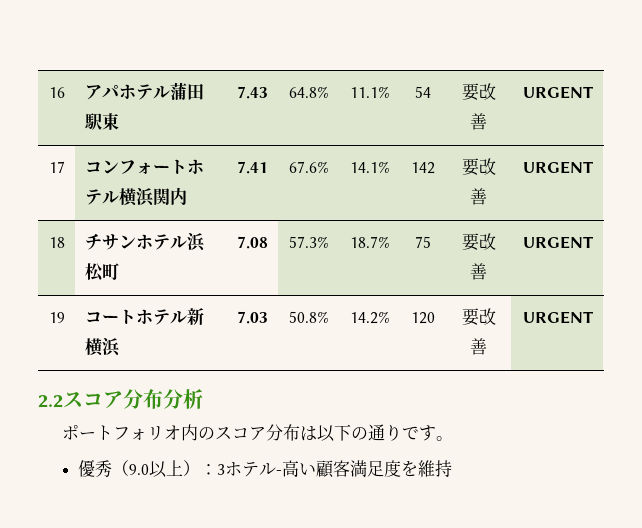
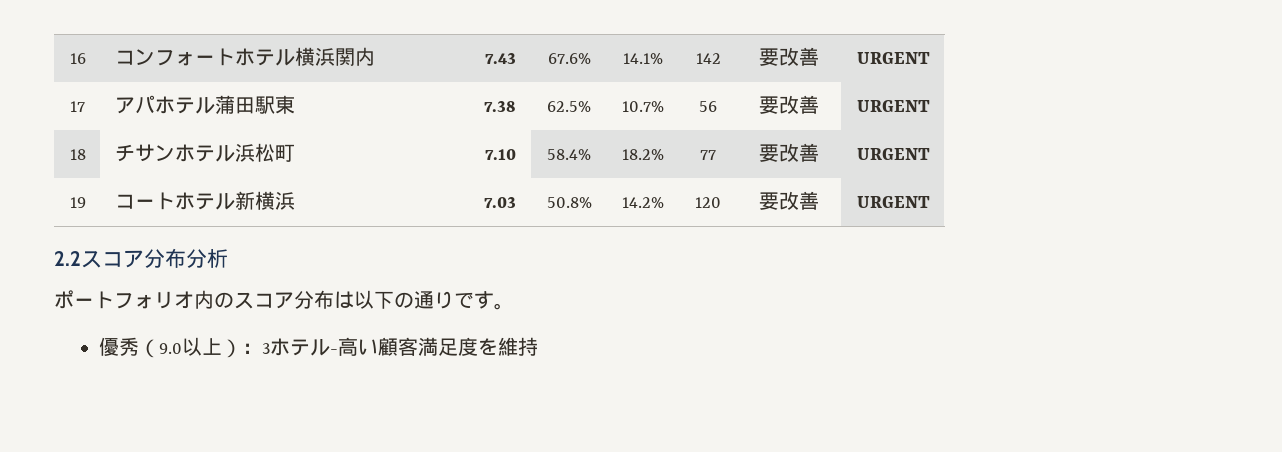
- 16 | アパホテル蒲田駅東 | 7.43 | 64.8% | 11.1% | 54 | 要改善 | URGENT
- 17 | コンフォートホテル横浜関内 | 7.41 | 67.6% | 14.1% | 142 | 要改善 | URGENT
+ 16 | コンフォートホテル横浜関内 | 7.43 | 67.6% | 14.1% | 142 | 要改善 | URGENT
+ 17 | アパホテル蒲田駅東 | 7.38 | 62.5% | 10.7% | 56 | 要改善 | URGENT
- 18 | チサンホテル浜松町 | 7.08 | 57.3% | 18.7% | 75 | 要改善 | URGENT
+ 18 | チサンホテル浜松町 | 7.10 | 58.4% | 18.2% | 77 | 要改善 | URGENT

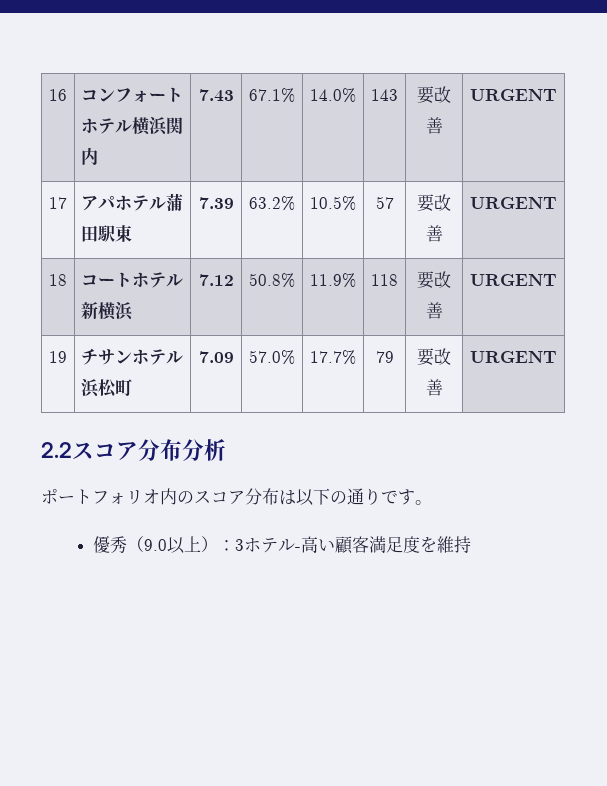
- 16 | コンフォートホテル横浜関内 | 7.43 | 67.6% | 14.1% | 142 | 要改善 | URGENT
+ 16 | コンフォートホテル横浜関内 | 7.43 | 67.1% | 14.0% | 143 | 要改善 | URGENT
- 17 | アパホテル蒲田駅東 | 7.38 | 62.5% | 10.7% | 56 | 要改善 | URGENT
+ 17 | アパホテル蒲田駅東 | 7.39 | 63.2% | 10.5% | 57 | 要改善 | URGENT
- 18 | チサンホテル浜松町 | 7.10 | 58.4% | 18.2% | 77 | 要改善 | URGENT
- 19 | コートホテル新横浜 | 7.03 | 50.8% | 14.2% | 120 | 要改善 | URGENT
+ 18 | コートホテル新横浜 | 7.12 | 50.8% | 11.9% | 118 | 要改善 | URGENT
+ 19 | チサンホテル浜松町 | 7.09 | 57.0% | 17.7% | 79 | 要改善 | URGENT

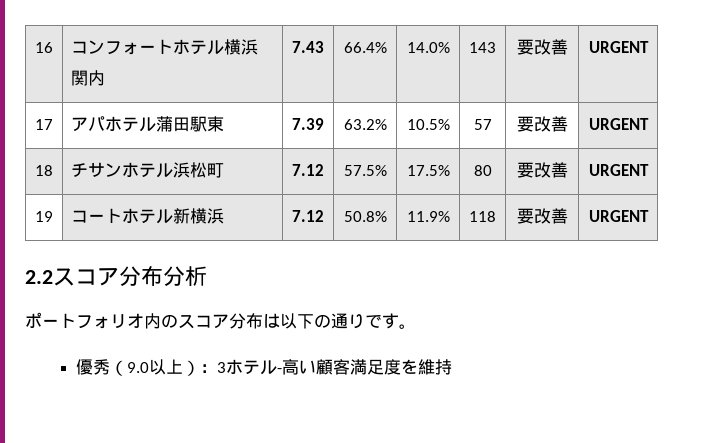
- 16 | コンフォートホテル横浜関内 | 7.43 | 67.1% | 14.0% | 143 | 要改善 | URGENT
+ 16 | コンフォートホテル横浜関内 | 7.43 | 66.4% | 14.0% | 143 | 要改善 | URGENT
- 18 | コートホテル新横浜 | 7.12 | 50.8% | 11.9% | 118 | 要改善 | URGENT
+ 18 | チサンホテル浜松町 | 7.12 | 57.5% | 17.5% | 80 | 要改善 | URGENT
+ 19 | コートホテル新横浜 | 7.12 | 50.8% | 11.9% | 118 | 要改善 | URGENT
- 19 | チサンホテル浜松町 | 7.09 | 57.0% | 17.7% | 79 | 要改善 | URGENT

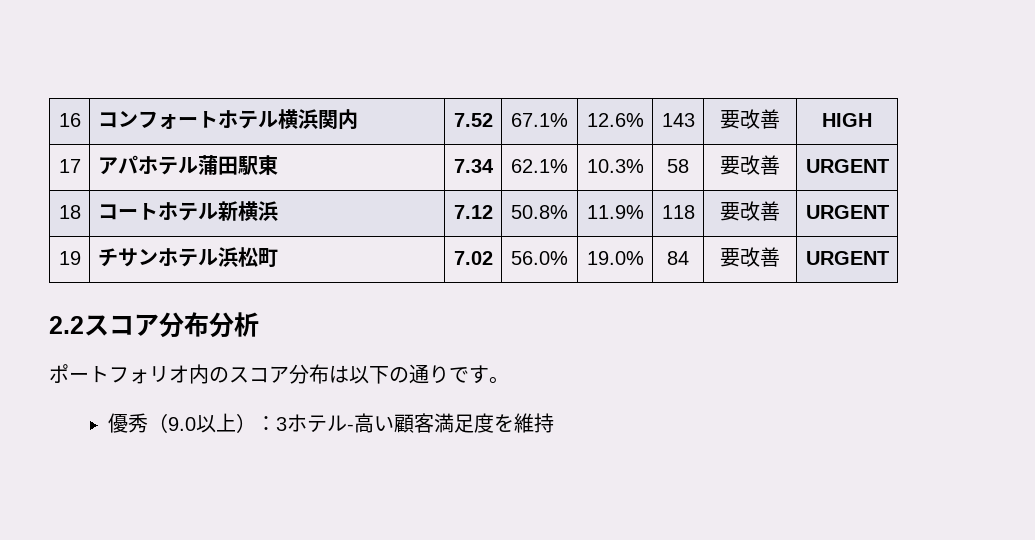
- 16 | コンフォートホテル横浜関内 | 7.43 | 66.4% | 14.0% | 143 | 要改善 | URGENT
+ 16 | コンフォートホテル横浜関内 | 7.52 | 67.1% | 12.6% | 143 | 要改善 | HIGH
- 17 | アパホテル蒲田駅東 | 7.39 | 63.2% | 10.5% | 57 | 要改善 | URGENT
+ 17 | アパホテル蒲田駅東 | 7.34 | 62.1% | 10.3% | 58 | 要改善 | URGENT
- 18 | チサンホテル浜松町 | 7.12 | 57.5% | 17.5% | 80 | 要改善 | URGENT
- 19 | コートホテル新横浜 | 7.12 | 50.8% | 11.9% | 118 | 要改善 | URGENT
+ 18 | コートホテル新横浜 | 7.12 | 50.8% | 11.9% | 118 | 要改善 | URGENT
+ 19 | チサンホテル浜松町 | 7.02 | 56.0% | 19.0% | 84 | 要改善 | URGENT

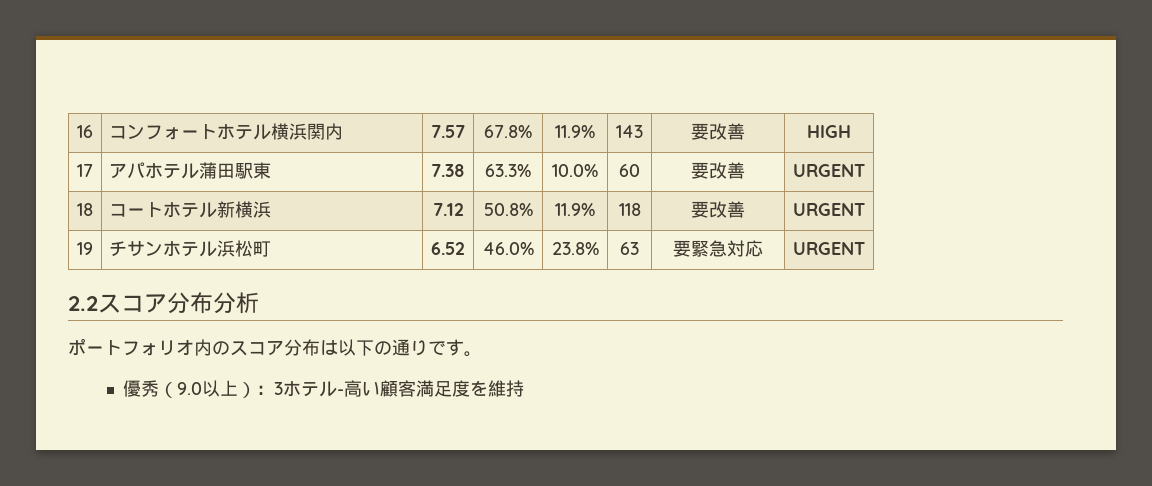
- 16 | コンフォートホテル横浜関内 | 7.52 | 67.1% | 12.6% | 143 | 要改善 | HIGH
+ 16 | コンフォートホテル横浜関内 | 7.57 | 67.8% | 11.9% | 143 | 要改善 | HIGH
- 17 | アパホテル蒲田駅東 | 7.34 | 62.1% | 10.3% | 58 | 要改善 | URGENT
+ 17 | アパホテル蒲田駅東 | 7.38 | 63.3% | 10.0% | 60 | 要改善 | URGENT
- 19 | チサンホテル浜松町 | 7.02 | 56.0% | 19.0% | 84 | 要改善 | URGENT
+ 19 | チサンホテル浜松町 | 6.52 | 46.0% | 23.8% | 63 | 要緊急対応 | URGENT

